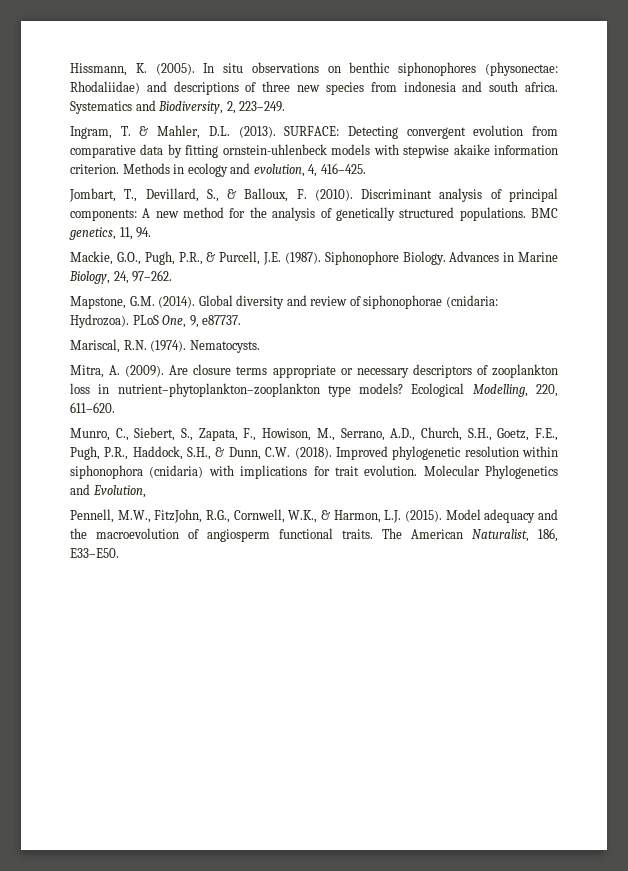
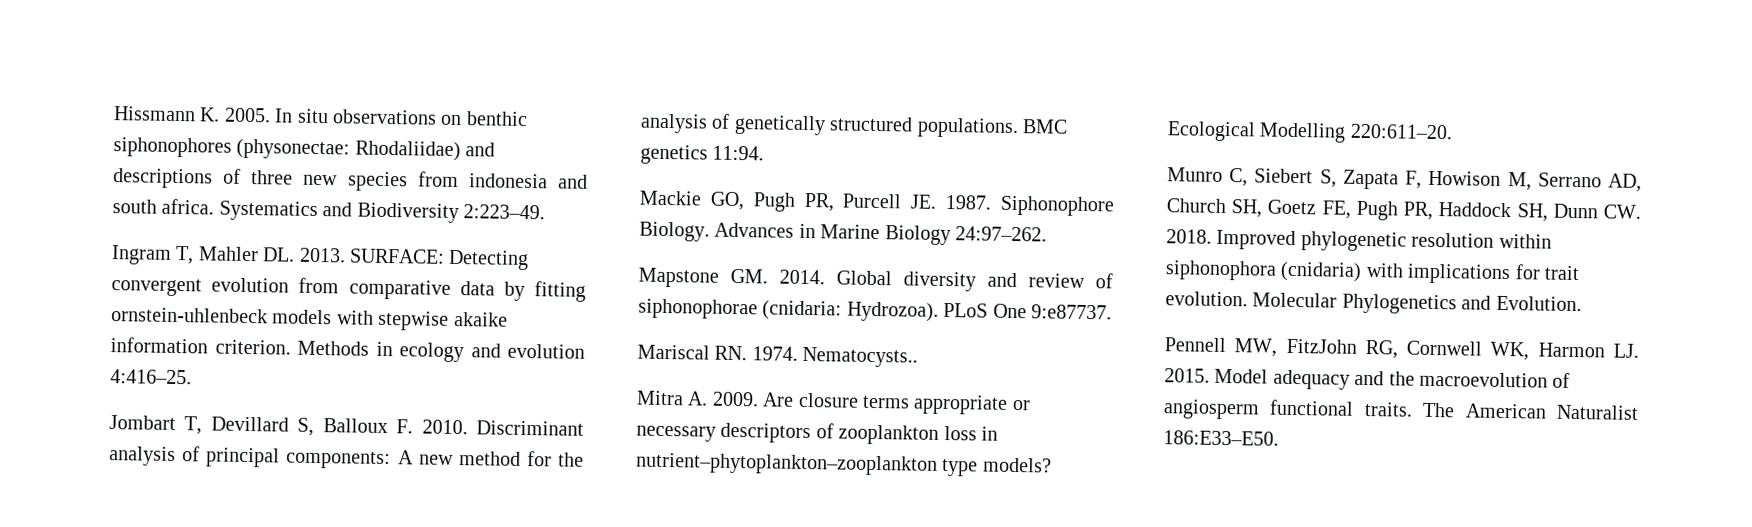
- Hissmann, K. (2005).
+ Hissmann K. 2005.
- Systematics and Biodiversity, 2, 223–249.
- Ingram, T. & Mahler, D.L. (2013).
+ Systematics and Biodiversity 2:223–49.
+ Ingram T, Mahler DL. 2013.
- Methods in ecology and evolution, 4, 416–425.
- Jombart, T., Devillard, S., & Balloux, F. (2010).
+ Methods in ecology and evolution 4:416–25.
+ Jombart T, Devillard S, Balloux F. 2010.
- BMC genetics, 11, 94.
- Mackie, G.O., Pugh, P.R., & Purcell, J.E. (1987).
+ BMC genetics 11:94.
+ Mackie GO, Pugh PR, Purcell JE. 1987.
- Advances in Marine Biology, 24, 97–262.
- Mapstone, G.M. (2014).
+ Advances in Marine Biology 24:97–262.
+ Mapstone GM. 2014.
- PLoS One, 9, e87737.
- Mariscal, R.N. (1974). Nematocysts.
- Mitra, A. (2009).
+ PLoS One 9:e87737.
+ Mariscal RN. 1974. Nematocysts..
+ Mitra A. 2009.
- Ecological Modelling, 220, 611–620.
- Munro, C., Siebert, S., Zapata, F., Howison, M., Serrano, A.D., Church, S.H., Goetz, F.E., Pugh, P.R., Haddock, S.H., & Dunn, C.W. (2018).
+ Ecological Modelling 220:611–20.
+ Munro C, Siebert S, Zapata F, Howison M, Serrano AD, Church SH, Goetz FE, Pugh PR, Haddock SH, Dunn CW. 2018.
- Molecular Phylogenetics and Evolution,
- Pennell, M.W., FitzJohn, R.G., Cornwell, W.K., & Harmon, L.J. (2015).
+ Molecular Phylogenetics and Evolution.
+ Pennell MW, FitzJohn RG, Cornwell WK, Harmon LJ. 2015.
- The American Naturalist, 186, E33–E50.
+ The American Naturalist 186:E33–E50.

